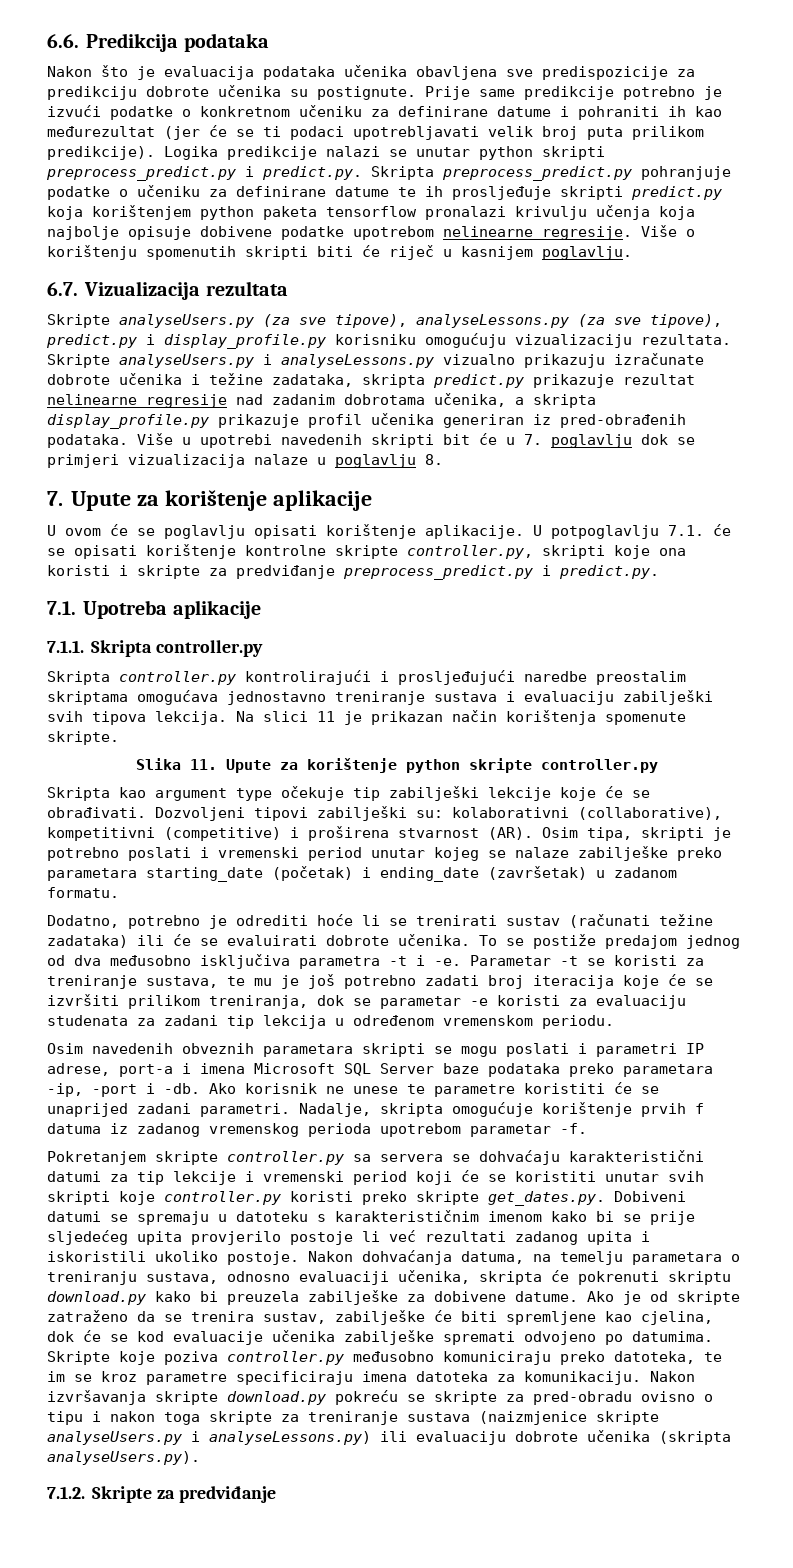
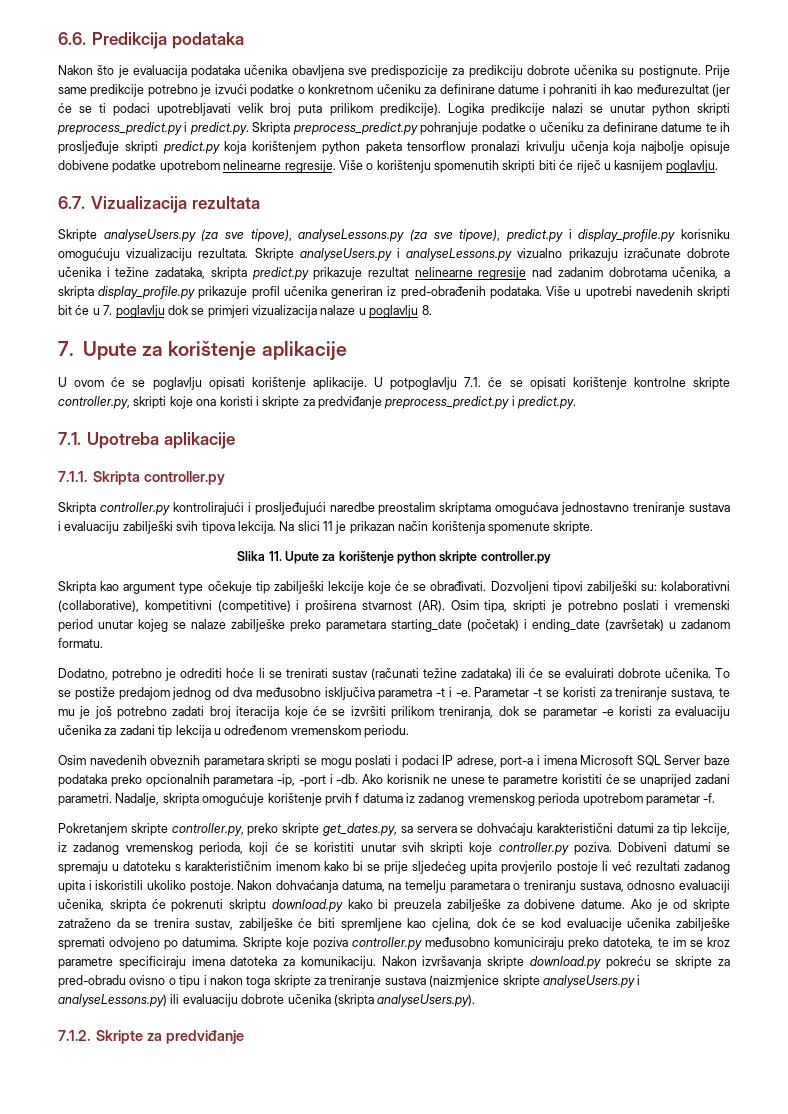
- Parametar -t se koristi za treniranje sustava, te mu je još potrebno zadati broj iteracija koje će se izvršiti prilikom treniranja, dok se parametar -e koristi za evaluaciju studenata za zadani tip lekcija u određenom vremenskom periodu.
+ Parametar -t se koristi za treniranje sustava, te mu je još potrebno zadati broj iteracija koje će se izvršiti prilikom treniranja, dok se parametar -e koristi za evaluaciju učenika za zadani tip lekcija u određenom vremenskom periodu.
- Osim navedenih obveznih parametara skripti se mogu poslati i parametri IP adrese, port-a i imena Microsoft SQL Server baze podataka preko parametara -ip, -port i -db.
+ Osim navedenih obveznih parametara skripti se mogu poslati i podaci IP adrese, port-a i imena Microsoft SQL Server baze podataka preko opcionalnih parametara -ip, -port i -db.
- Pokretanjem skripte controller.py sa servera se dohvaćaju karakteristični datumi za tip lekcije i vremenski period koji će se koristiti unutar svih skripti koje controller.py koristi preko skripte get_dates.py. Dobiveni datumi se spremaju u datoteku s karakterističnim imenom kako bi se prije sljedećeg upita provjerilo postoje li već rezultati zadanog upita i iskoristili ukoliko postoje.
+ Pokretanjem skripte controller.py, preko skripte get_dates.py, sa servera se dohvaćaju karakteristični datumi za tip lekcije, iz zadanog vremenskog perioda, koji će se koristiti unutar svih skripti koje controller.py poziva. Dobiveni datumi se spremaju u datoteku s karakterističnim imenom kako bi se prije sljedećeg upita provjerilo postoje li već rezultati zadanog upita i iskoristili ukoliko postoje.

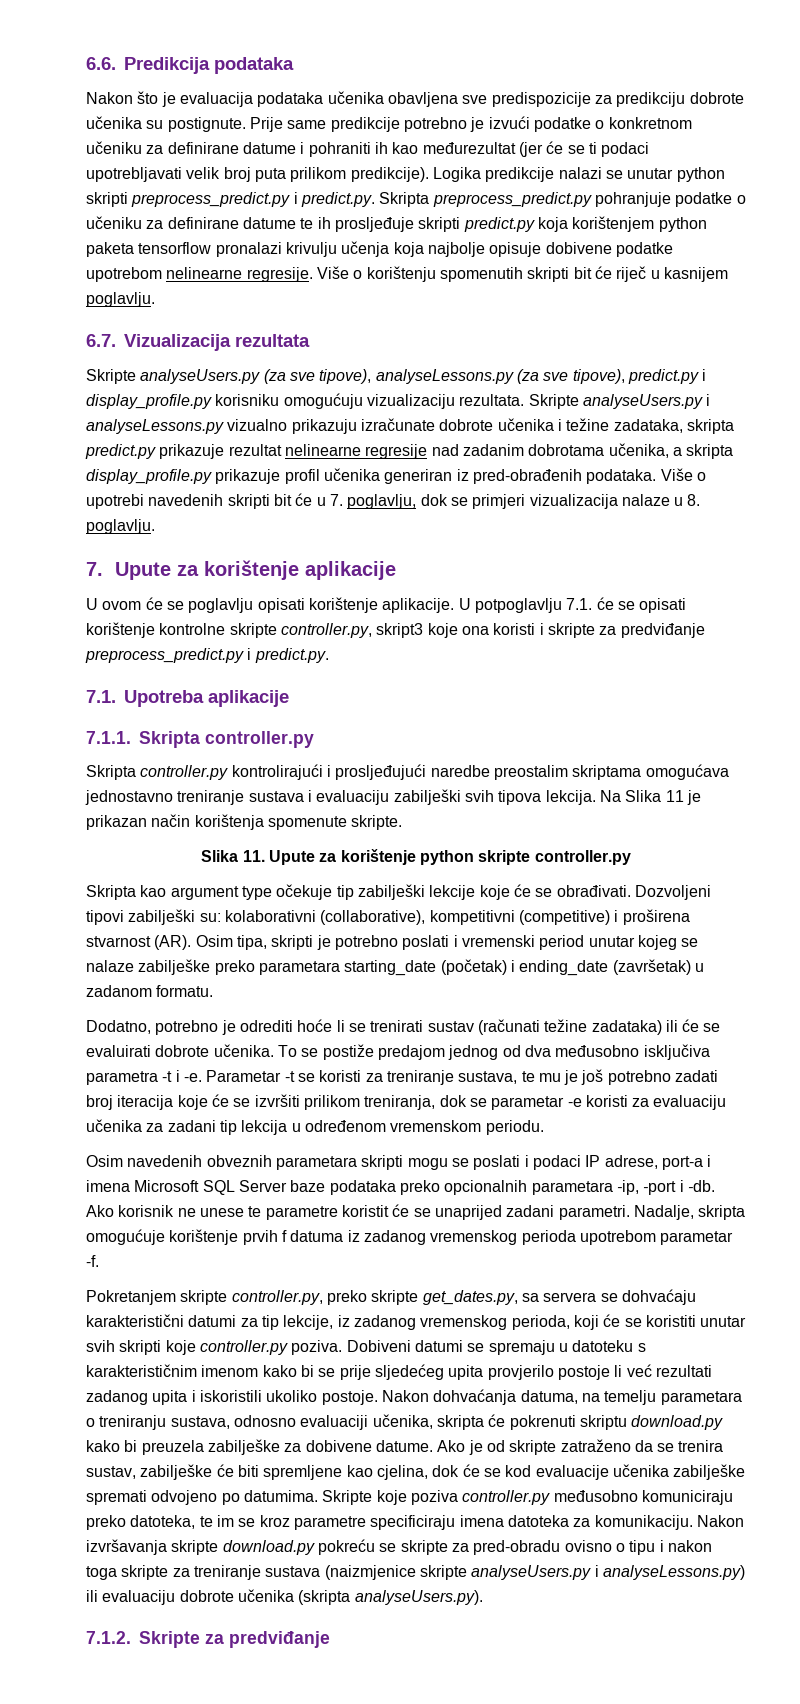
- Više o korištenju spomenutih skripti biti će riječ u kasnijem poglavlju.
+ Više o korištenju spomenutih skripti bit će riječ u kasnijem poglavlju.
- Više u upotrebi navedenih skripti bit će u 7. poglavlju dok se primjeri vizualizacija nalaze u poglavlju 8.
+ Više o upotrebi navedenih skripti bit će u 7. poglavlju, dok se primjeri vizualizacija nalaze u 8. poglavlju.
- U potpoglavlju 7.1. će se opisati korištenje kontrolne skripte controller.py, skripti koje ona koristi i skripte za predviđanje preprocess_predict.py i predict.py.
+ U potpoglavlju 7.1. će se opisati korištenje kontrolne skripte controller.py, skript3 koje ona koristi i skripte za predviđanje preprocess_predict.py i predict.py.
- Na slici 11 je prikazan način korištenja spomenute skripte.
+ Na Slika 11 je prikazan način korištenja spomenute skripte.
- Osim navedenih obveznih parametara skripti se mogu poslati i podaci IP adrese, port-a i imena Microsoft SQL Server baze podataka preko opcionalnih parametara -ip, -port i -db.
+ Osim navedenih obveznih parametara skripti mogu se poslati i podaci IP adrese, port-a i imena Microsoft SQL Server baze podataka preko opcionalnih parametara -ip, -port i -db.
- Ako korisnik ne unese te parametre koristiti će se unaprijed zadani parametri.
+ Ako korisnik ne unese te parametre koristit će se unaprijed zadani parametri.

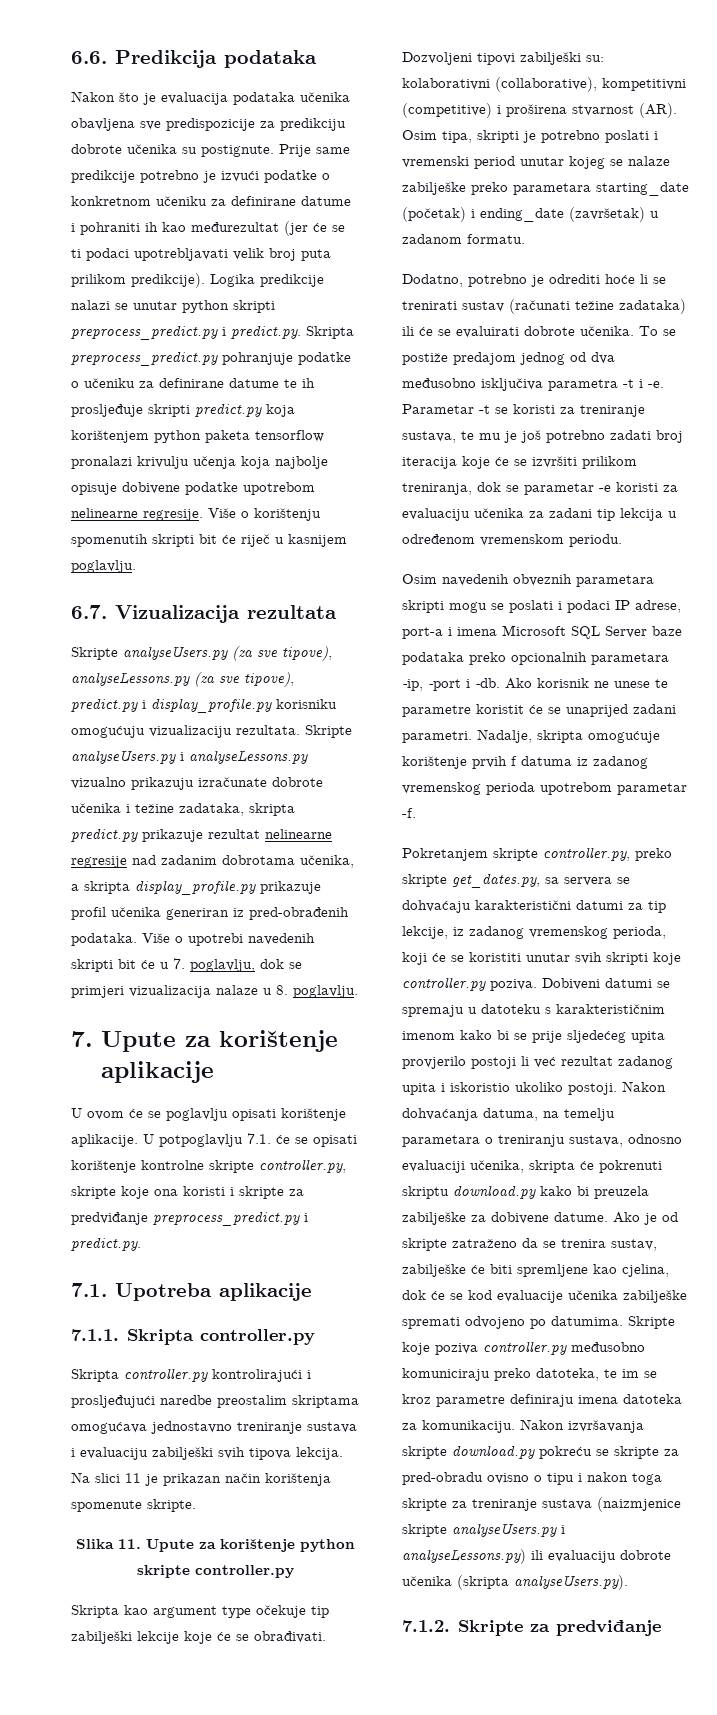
- U potpoglavlju 7.1. će se opisati korištenje kontrolne skripte controller.py, skript3 koje ona koristi i skripte za predviđanje preprocess_predict.py i predict.py.
+ U potpoglavlju 7.1. će se opisati korištenje kontrolne skripte controller.py, skripte koje ona koristi i skripte za predviđanje preprocess_predict.py i predict.py.
- Na Slika 11 je prikazan način korištenja spomenute skripte.
+ Na slici 11 je prikazan način korištenja spomenute skripte.
- Dobiveni datumi se spremaju u datoteku s karakterističnim imenom kako bi se prije sljedećeg upita provjerilo postoje li već rezultati zadanog upita i iskoristili ukoliko postoje.
+ Dobiveni datumi se spremaju u datoteku s karakterističnim imenom kako bi se prije sljedećeg upita provjerilo postoji li već rezultat zadanog upita i iskoristio ukoliko postoji.
- Skripte koje poziva controller.py međusobno komuniciraju preko datoteka, te im se kroz parametre specificiraju imena datoteka za komunikaciju.
+ Skripte koje poziva controller.py međusobno komuniciraju preko datoteka, te im se kroz parametre definiraju imena datoteka za komunikaciju.

